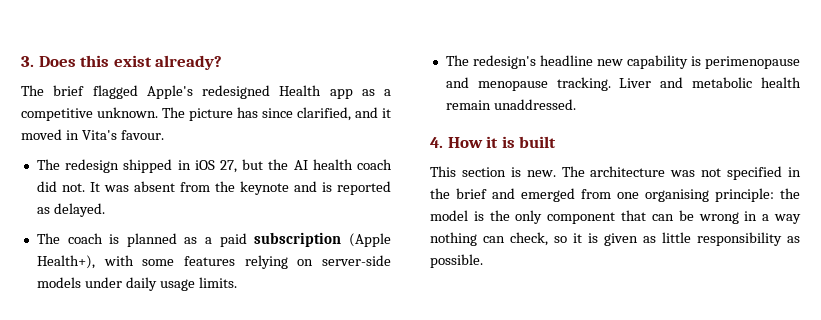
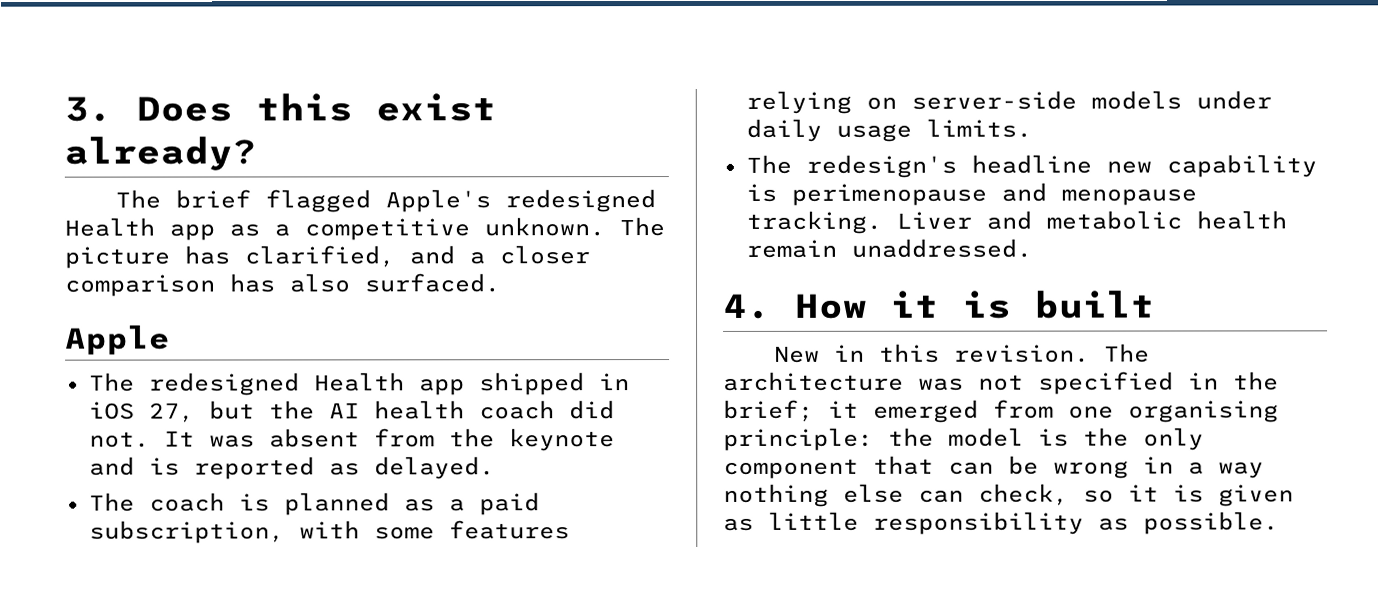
- The picture has since clarified, and it moved in Vita's favour.
- The redesign shipped in iOS 27, but the AI health coach did not.
+ The picture has clarified, and a closer comparison has also surfaced.
+ Apple
+ The redesigned Health app shipped in iOS 27, but the AI health coach did not.
- The coach is planned as a paid subscription (Apple Health+), with some features relying on server-side models under daily usage limits.
+ The coach is planned as a paid subscription, with some features relying on server-side models under daily usage limits.
- This section is new.
+ New in this revision.
- The architecture was not specified in the brief and emerged from one organising principle: the model is the only component that can be wrong in a way nothing can check, so it is given as little responsibility as possible.
+ The architecture was not specified in the brief; it emerged from one organising principle: the model is the only component that can be wrong in a way nothing else can check, so it is given as little responsibility as possible.

